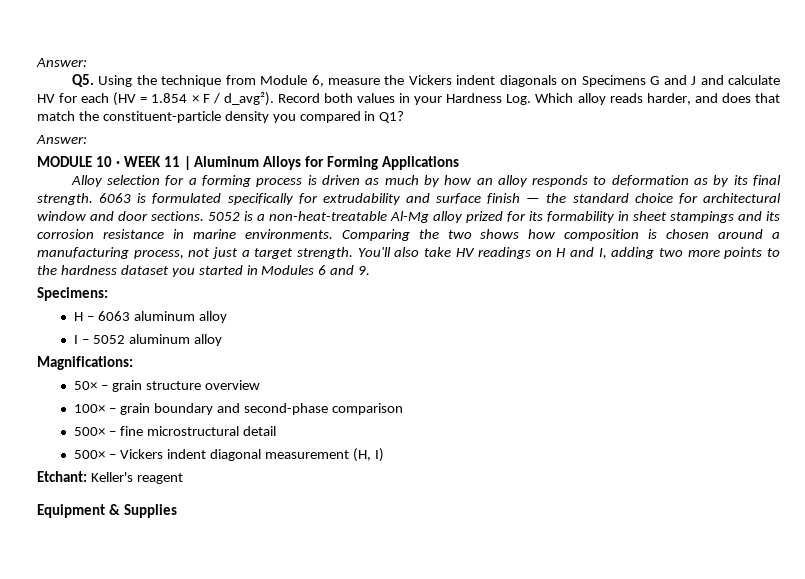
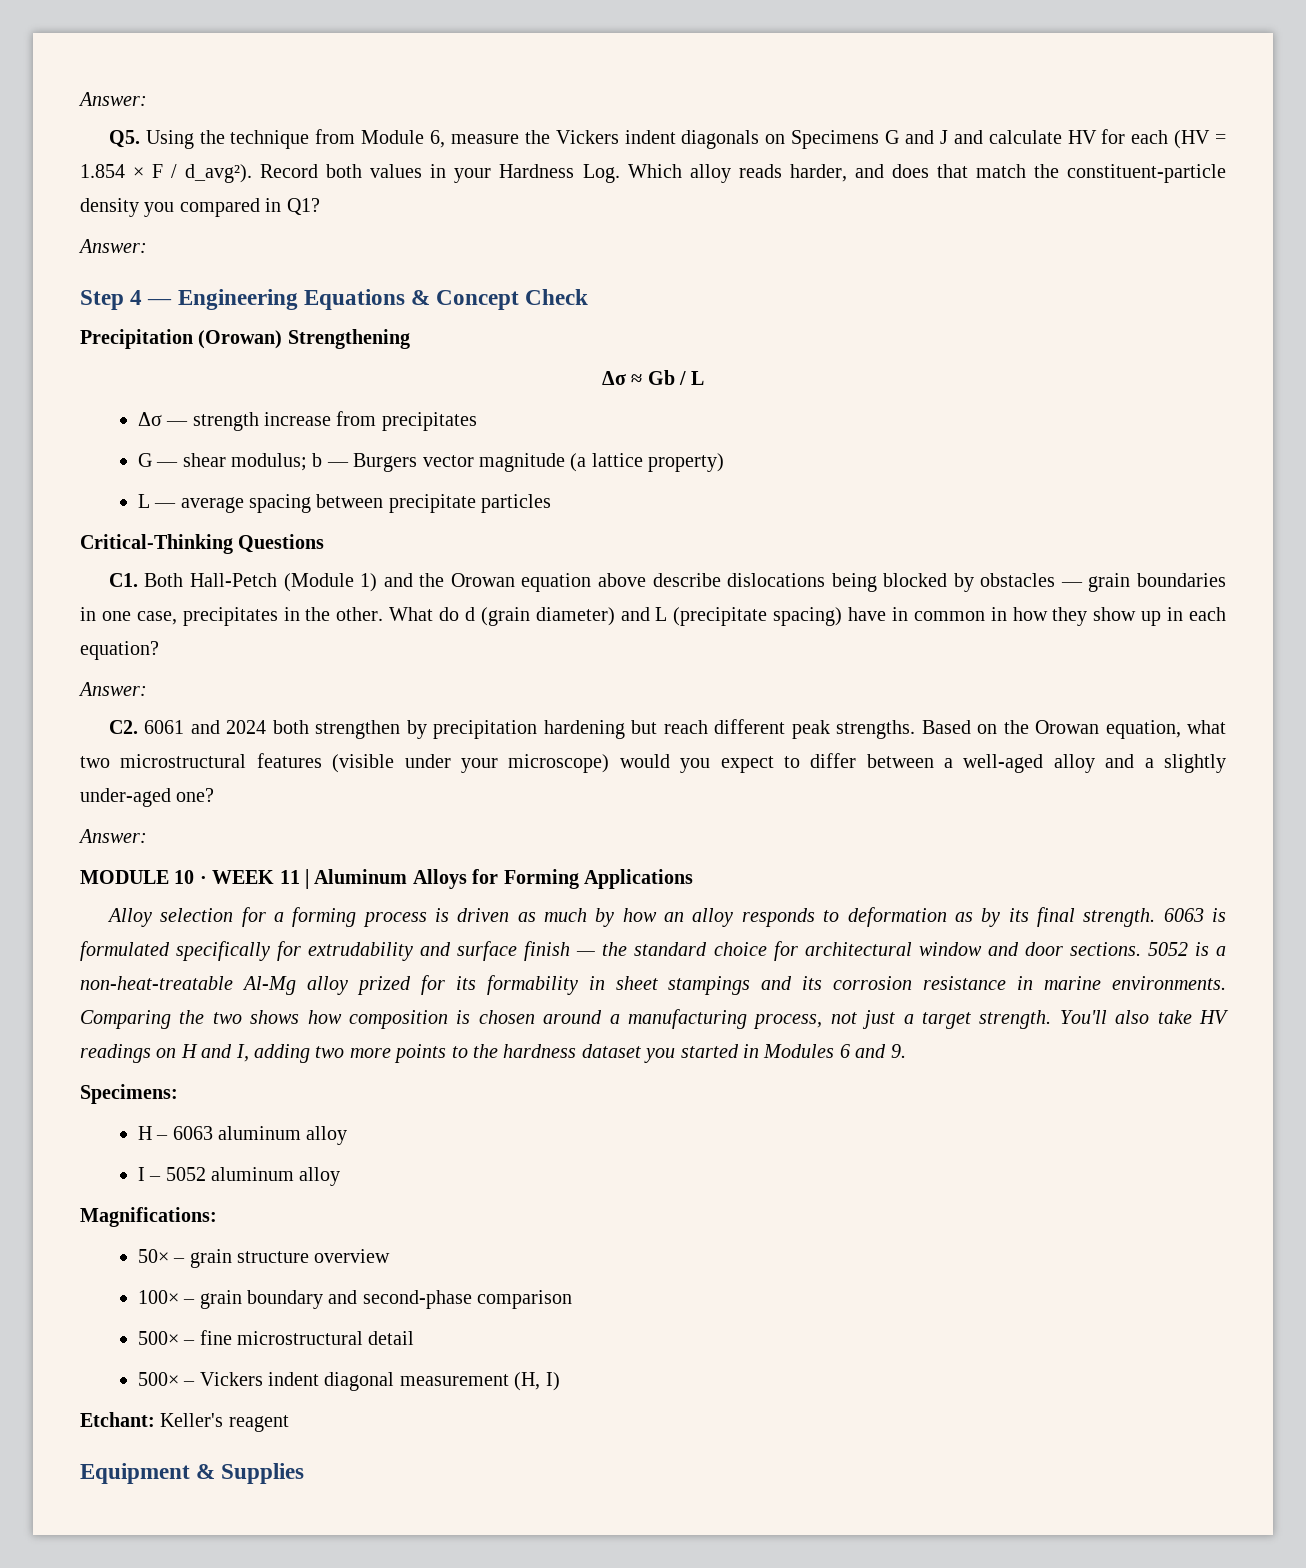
+ Step 4 — Engineering Equations & Concept Check
+ Precipitation (Orowan) Strengthening
+ Δσ ≈ Gb / L
+ Δσ — strength increase from precipitates
+ G — shear modulus; b — Burgers vector magnitude (a lattice property)
+ L — average spacing between precipitate particles
+ Critical-Thinking Questions
+ C1. Both Hall-Petch (Module 1) and the Orowan equation above describe dislocations being blocked by obstacles — grain boundaries in one case, precipitates in the other. What do d (grain diameter) and L (precipitate spacing) have in common in how they show up in each equation?
+ Answer:
+ C2. 6061 and 2024 both strengthen by precipitation hardening but reach different peak strengths. Based on the Orowan equation, what two microstructural features (visible under your microscope) would you expect to differ between a well-aged alloy and a slightly under-aged one?
+ Answer:

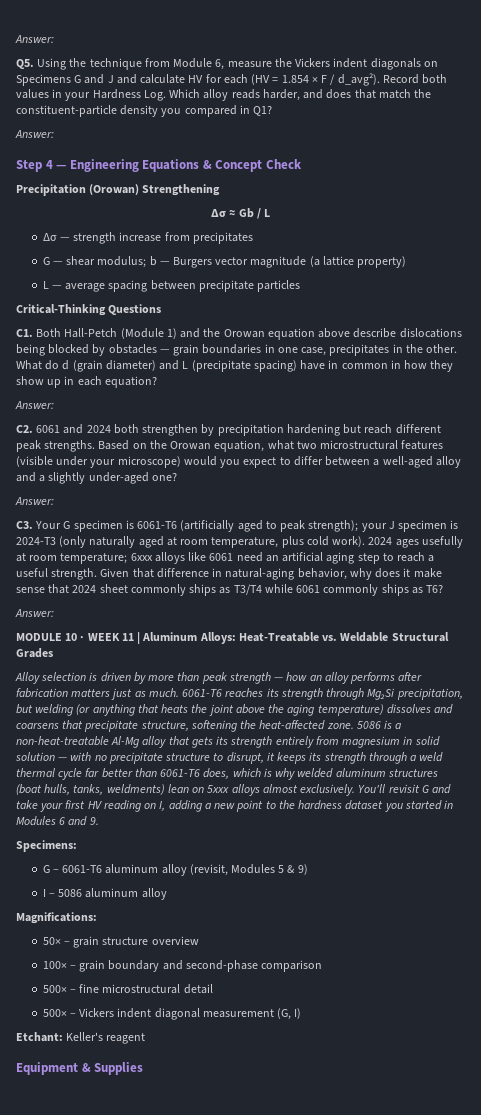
+ C3. Your G specimen is 6061-T6 (artificially aged to peak strength); your J specimen is 2024-T3 (only naturally aged at room temperature, plus cold work). 2024 ages usefully at room temperature; 6xxx alloys like 6061 need an artificial aging step to reach a useful strength. Given that difference in natural-aging behavior, why does it make sense that 2024 sheet commonly ships as T3/T4 while 6061 commonly ships as T6?
+ Answer:
- MODULE 10 · WEEK 11 | Aluminum Alloys for Forming Applications
- Alloy selection for a forming process is driven as much by how an alloy responds to deformation as by its final strength. 6063 is formulated specifically for extrudability and surface finish — the standard choice for architectural window and door sections. 5052 is a non-heat-treatable Al-Mg alloy prized for its formability in sheet stampings and its corrosion resistance in marine environments. Comparing the two shows how composition is chosen around a manufacturing process, not just a target strength. You'll also take HV readings on H and I, adding two more points to the hardness dataset you started in Modules 6 and 9.
+ MODULE 10 · WEEK 11 | Aluminum Alloys: Heat-Treatable vs. Weldable Structural Grades
+ Alloy selection is driven by more than peak strength — how an alloy performs after fabrication matters just as much. 6061-T6 reaches its strength through Mg₂Si precipitation, but welding (or anything that heats the joint above the aging temperature) dissolves and coarsens that precipitate structure, softening the heat-affected zone. 5086 is a non-heat-treatable Al-Mg alloy that gets its strength entirely from magnesium in solid solution — with no precipitate structure to disrupt, it keeps its strength through a weld thermal cycle far better than 6061-T6 does, which is why welded aluminum structures (boat hulls, tanks, weldments) lean on 5xxx alloys almost exclusively. You'll revisit G and take your first HV reading on I, adding a new point to the hardness dataset you started in Modules 6 and 9.
- H – 6063 aluminum alloy
+ G – 6061-T6 aluminum alloy (revisit, Modules 5 & 9)
- I – 5052 aluminum alloy
+ I – 5086 aluminum alloy
- 500× – Vickers indent diagonal measurement (H, I)
+ 500× – Vickers indent diagonal measurement (G, I)

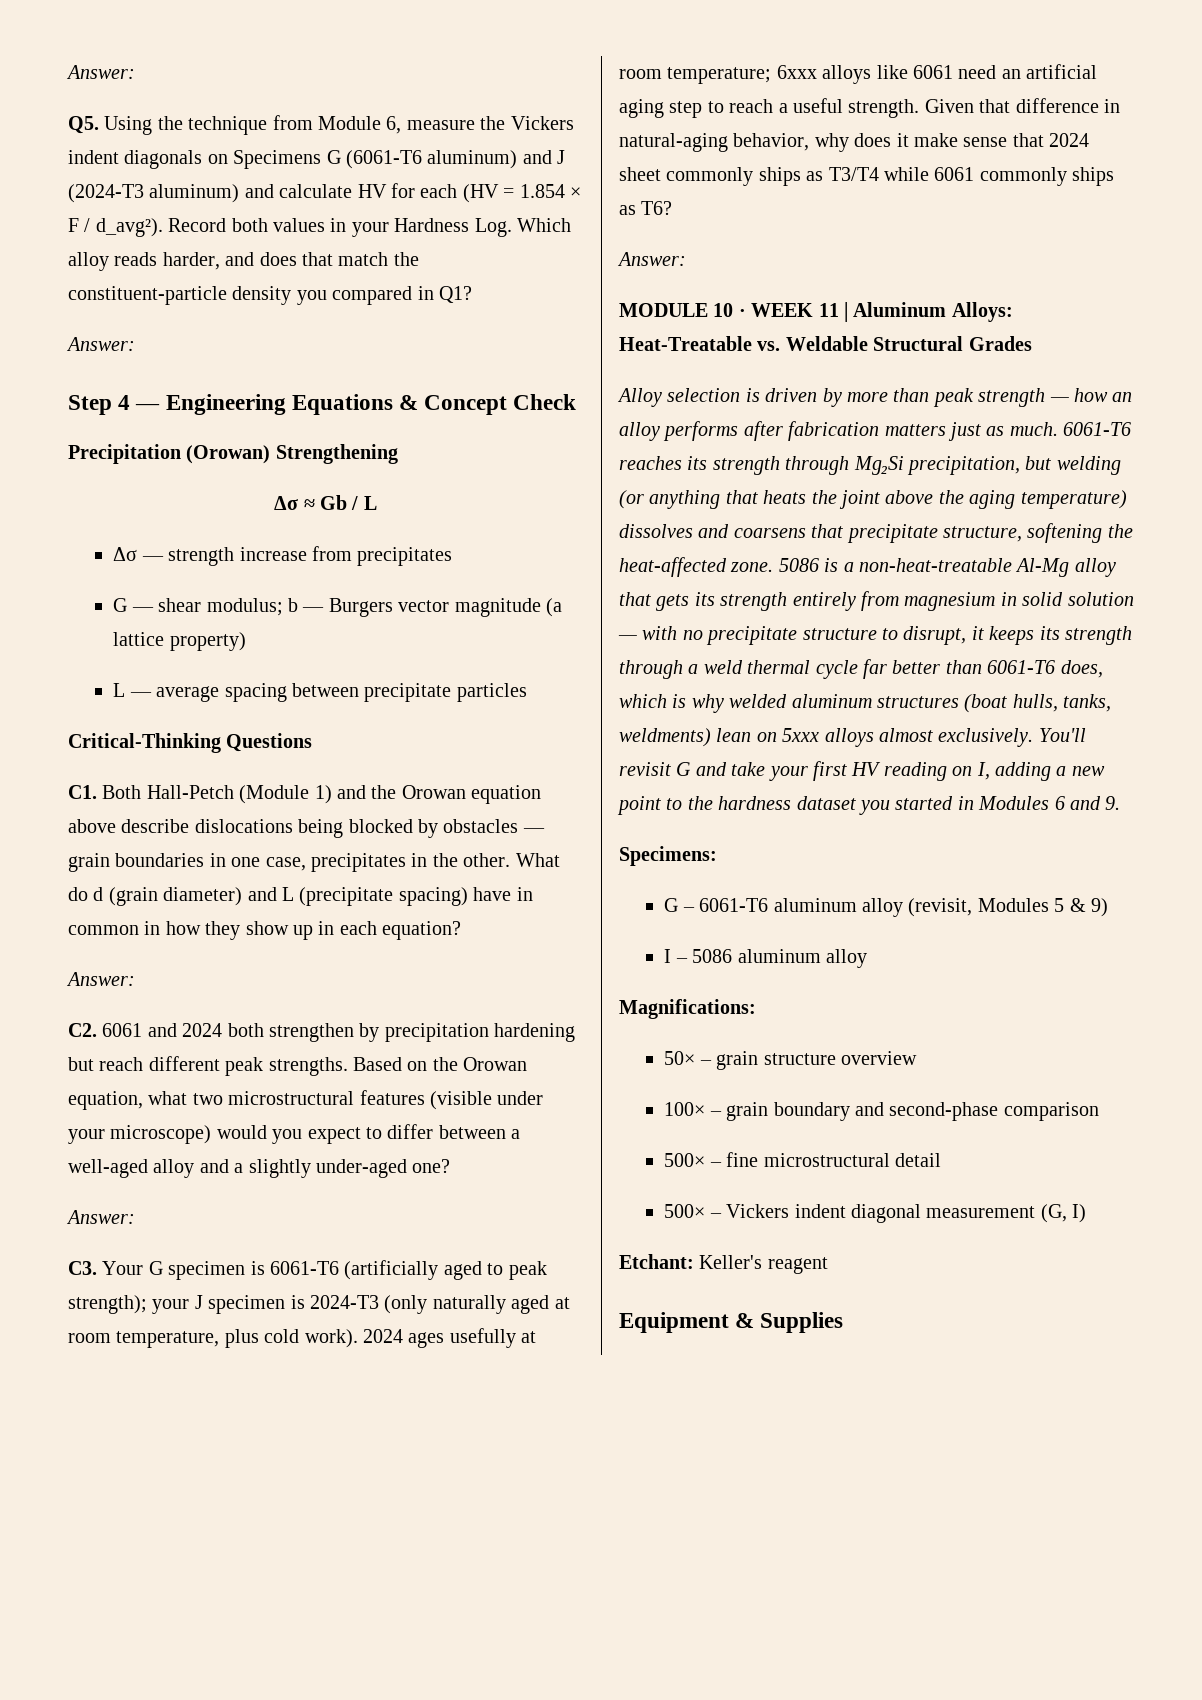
- Q5. Using the technique from Module 6, measure the Vickers indent diagonals on Specimens G and J and calculate HV for each (HV = 1.854 × F / d_avg²).
+ Q5. Using the technique from Module 6, measure the Vickers indent diagonals on Specimens G (6061-T6 aluminum) and J (2024-T3 aluminum) and calculate HV for each (HV = 1.854 × F / d_avg²).

